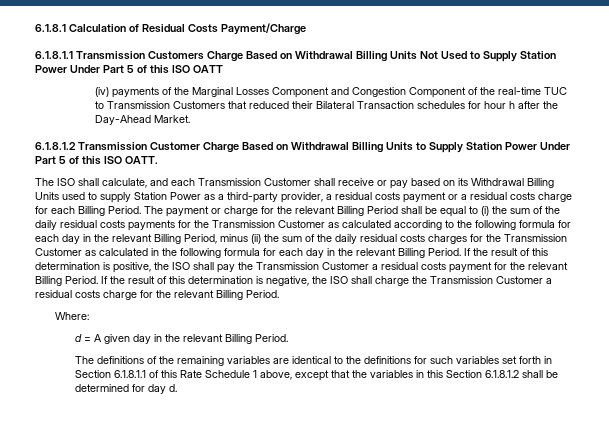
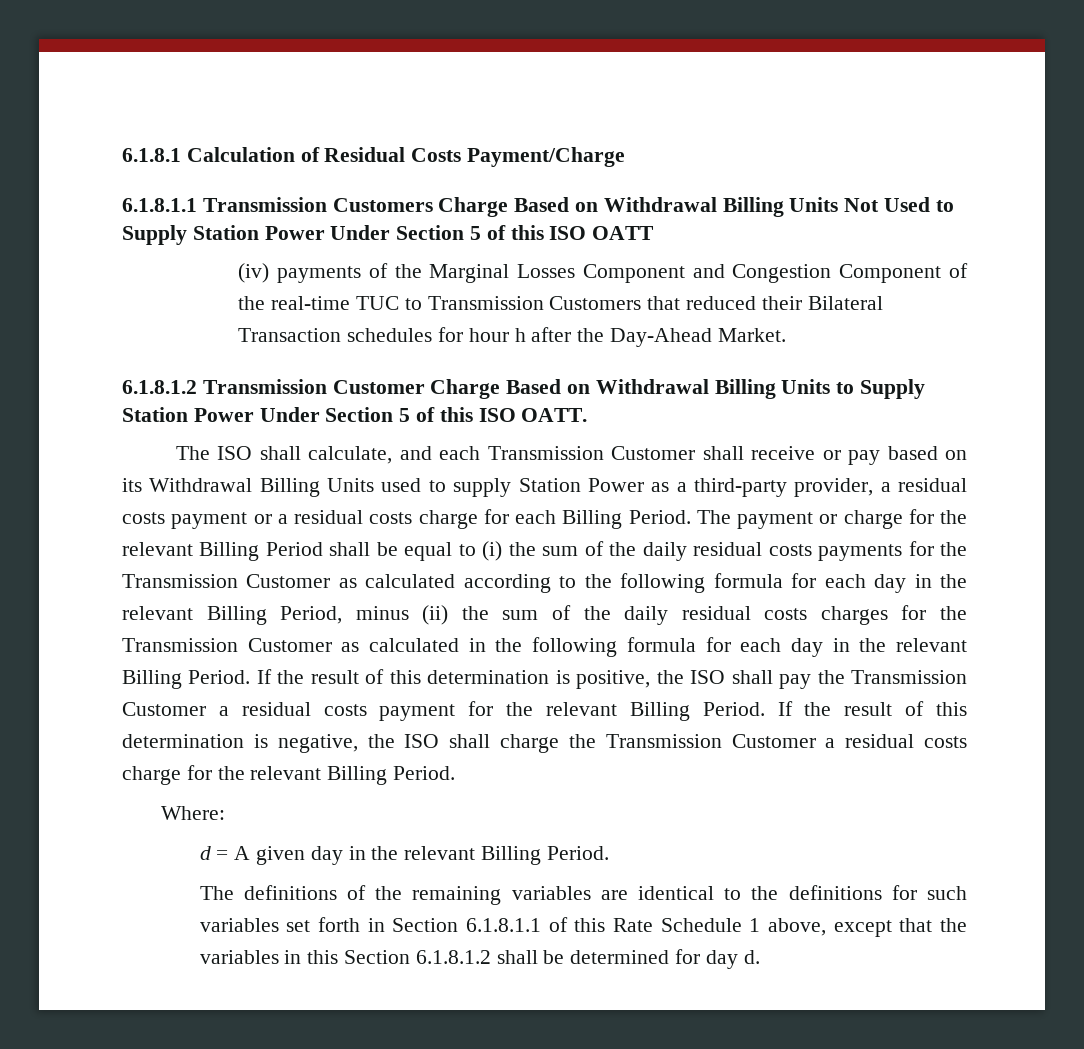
- 6.1.8.1.1 Transmission Customers Charge Based on Withdrawal Billing Units Not Used to Supply Station Power Under Part 5 of this ISO OATT
+ 6.1.8.1.1 Transmission Customers Charge Based on Withdrawal Billing Units Not Used to Supply Station Power Under Section 5 of this ISO OATT
- 6.1.8.1.2 Transmission Customer Charge Based on Withdrawal Billing Units to Supply Station Power Under Part 5 of this ISO OATT.
+ 6.1.8.1.2 Transmission Customer Charge Based on Withdrawal Billing Units to Supply Station Power Under Section 5 of this ISO OATT.

